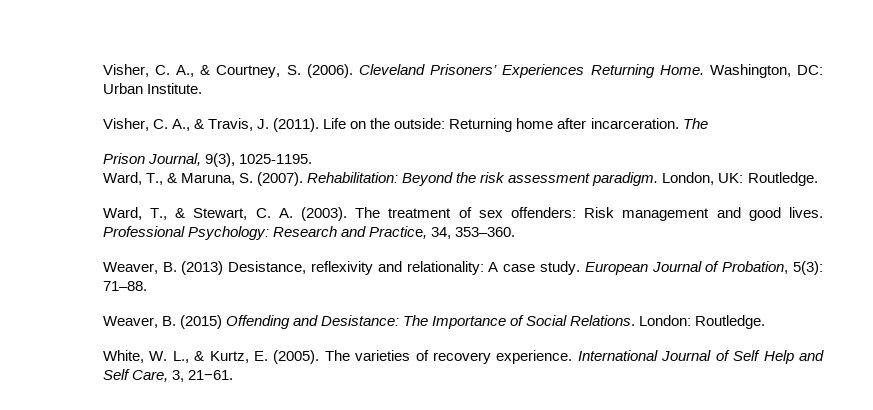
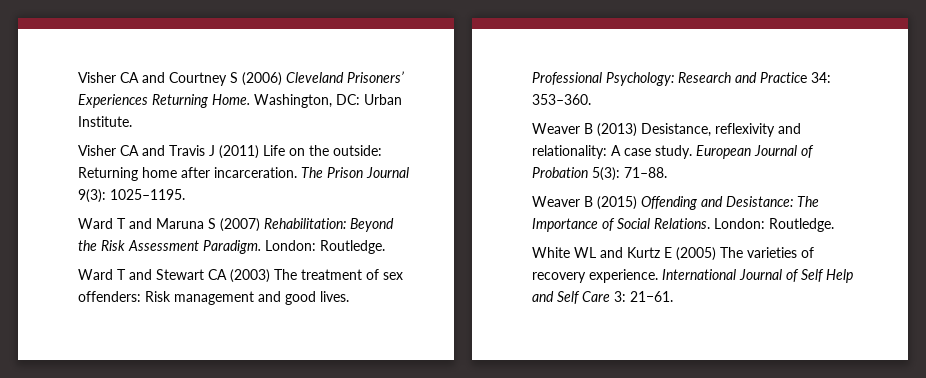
- Visher, C. A., & Courtney, S. (2006). Cleveland Prisoners’ Experiences Returning Home.
+ Visher CA and Courtney S (2006) Cleveland Prisoners’ Experiences Returning Home.
- Visher, C. A., & Travis, J. (2011). Life on the outside: Returning home after incarceration. The
- Prison Journal, 9(3), 1025-1195.
- Ward, T., & Maruna, S. (2007). Rehabilitation: Beyond the risk assessment paradigm. London, UK: Routledge.
- Ward, T., & Stewart, C. A. (2003). The treatment of sex offenders: Risk management and good lives.
+ Visher CA and Travis J (2011) Life on the outside: Returning home after incarceration. The Prison Journal 9(3): 1025–1195.
+ Ward T and Maruna S (2007) Rehabilitation: Beyond the Risk Assessment Paradigm. London: Routledge.
+ Ward T and Stewart CA (2003) The treatment of sex offenders: Risk management and good lives.
- Professional Psychology: Research and Practice, 34, 353–360.
+ Professional Psychology: Research and Practice 34: 353–360.
- Weaver, B. (2013) Desistance, reflexivity and relationality: A case study.
+ Weaver B (2013) Desistance, reflexivity and relationality: A case study.
- European Journal of Probation, 5(3): 71–88.
+ European Journal of Probation 5(3): 71–88.
- Weaver, B. (2015) Offending and Desistance: The Importance of Social Relations.
+ Weaver B (2015) Offending and Desistance: The Importance of Social Relations.
- White, W. L., & Kurtz, E. (2005). The varieties of recovery experience.
+ White WL and Kurtz E (2005) The varieties of recovery experience.
- International Journal of Self Help and Self Care, 3, 21−61.
+ International Journal of Self Help and Self Care 3: 21−61.

